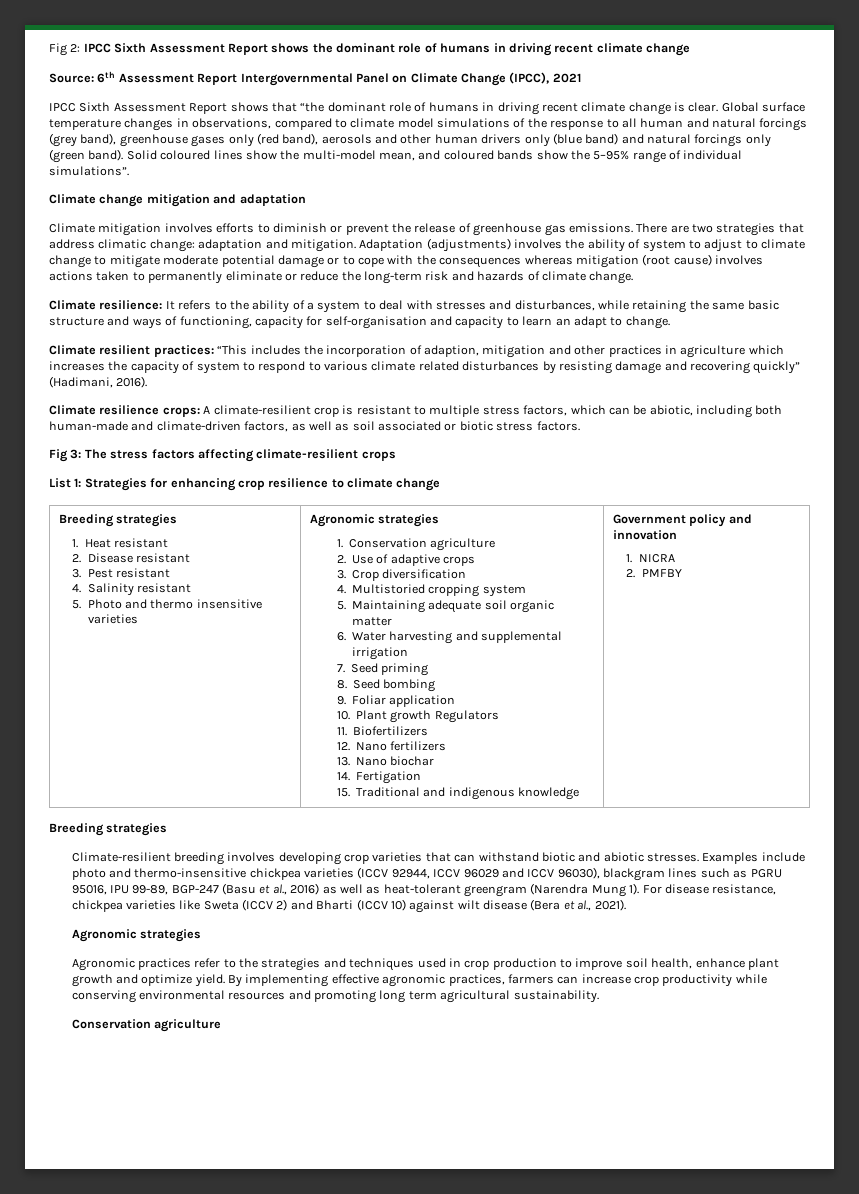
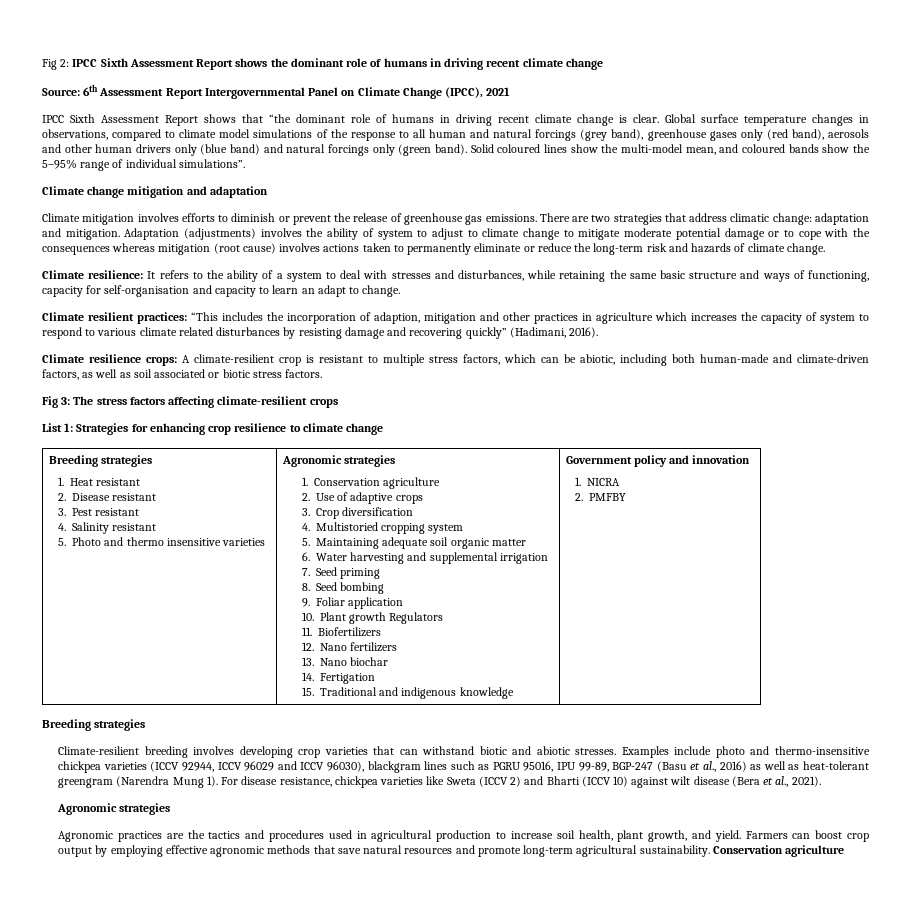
- Agronomic practices refer to the strategies and techniques used in crop production to improve soil health, enhance plant growth and optimize yield. By implementing effective agronomic practices, farmers can increase crop productivity while conserving environmental resources and promoting long term agricultural sustainability.
- Conservation agriculture
+ Agronomic practices are the tactics and procedures used in agricultural production to increase soil health, plant growth, and yield. Farmers can boost crop output by employing effective agronomic methods that save natural resources and promote long-term agricultural sustainability. Conservation agriculture

